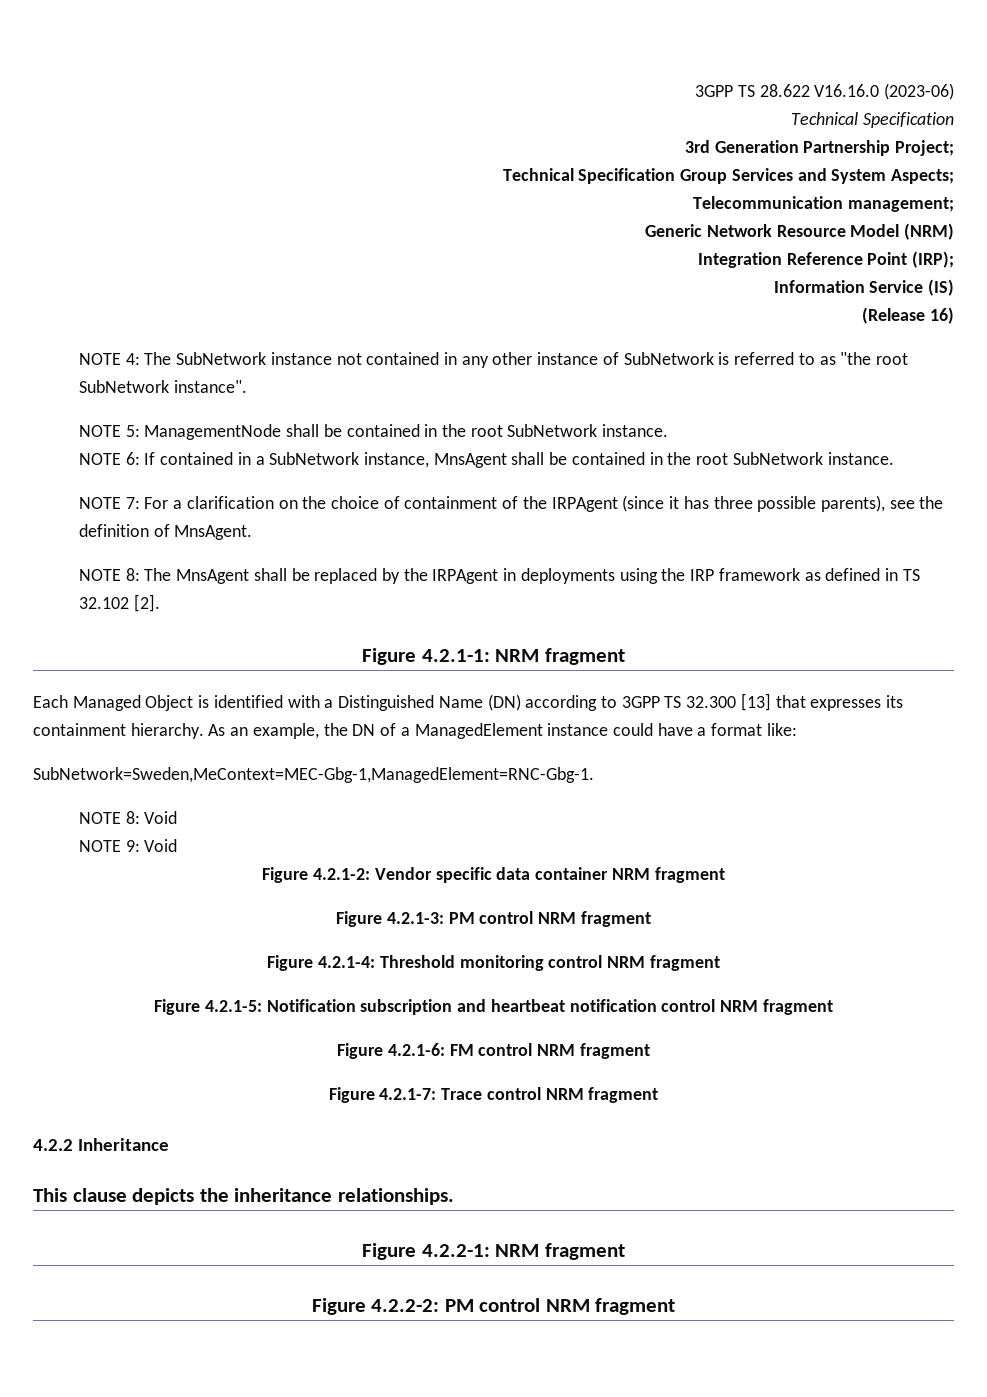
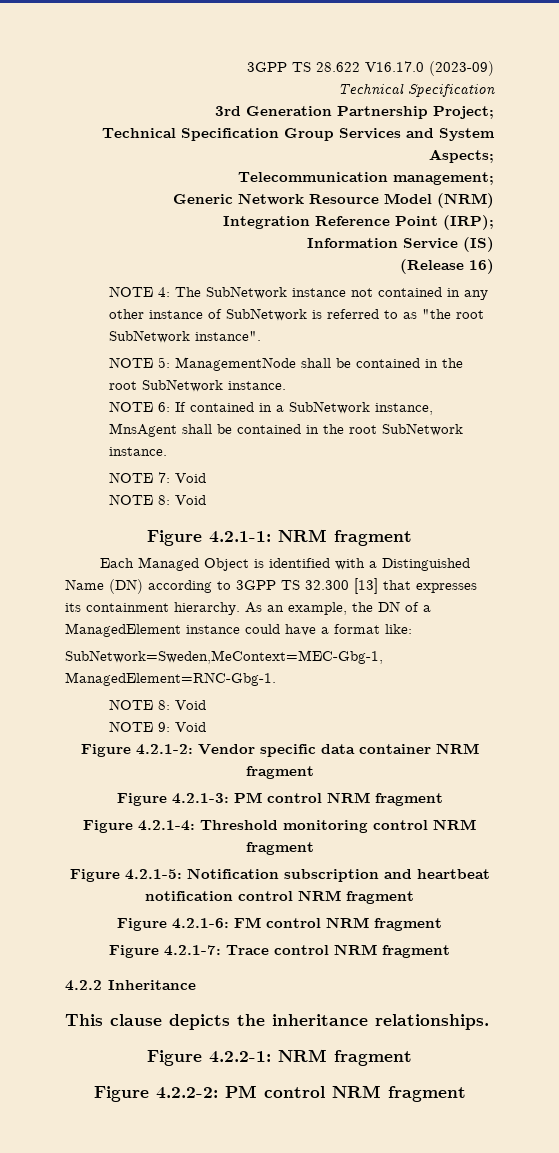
- 3GPP TS 28.622 V16.16.0 (2023-06)
+ 3GPP TS 28.622 V16.17.0 (2023-09)
- NOTE 7: For a clarification on the choice of containment of the IRPAgent (since it has three possible parents), see the definition of MnsAgent.
- NOTE 8: The MnsAgent shall be replaced by the IRPAgent in deployments using the IRP framework as defined in TS 32.102 [2].
+ NOTE 7: Void
+ NOTE 8: Void

